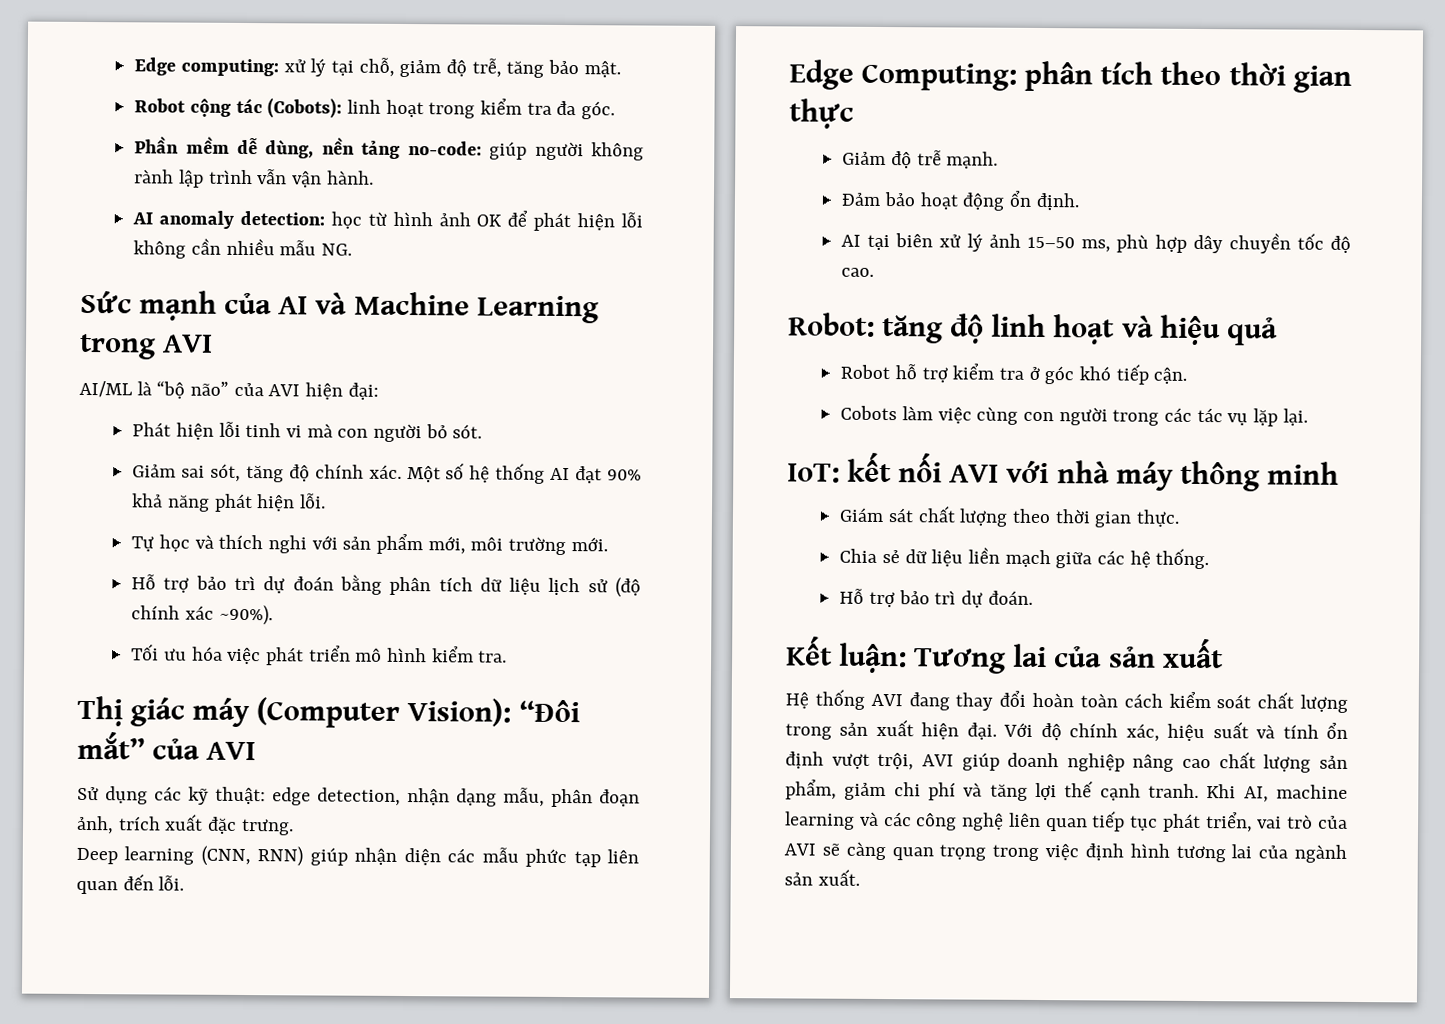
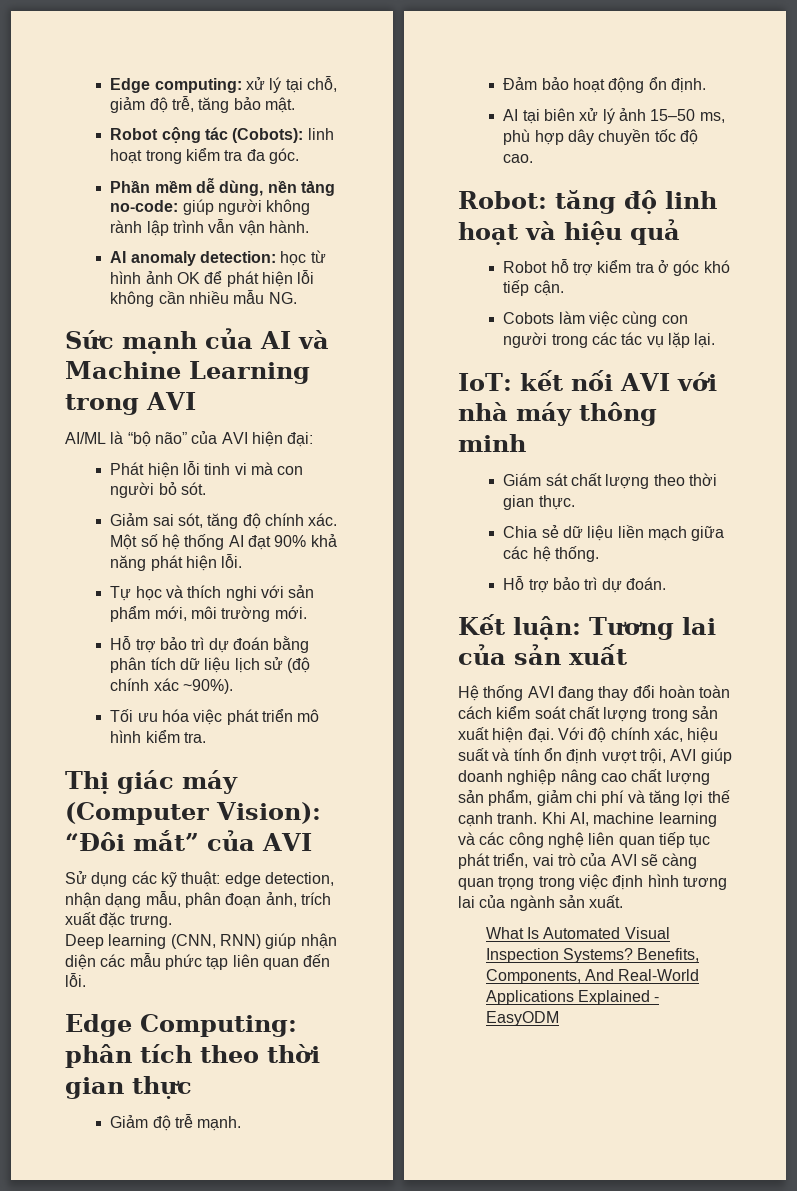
+ What Is Automated Visual Inspection Systems? Benefits, Components, And Real-World Applications Explained - EasyODM

